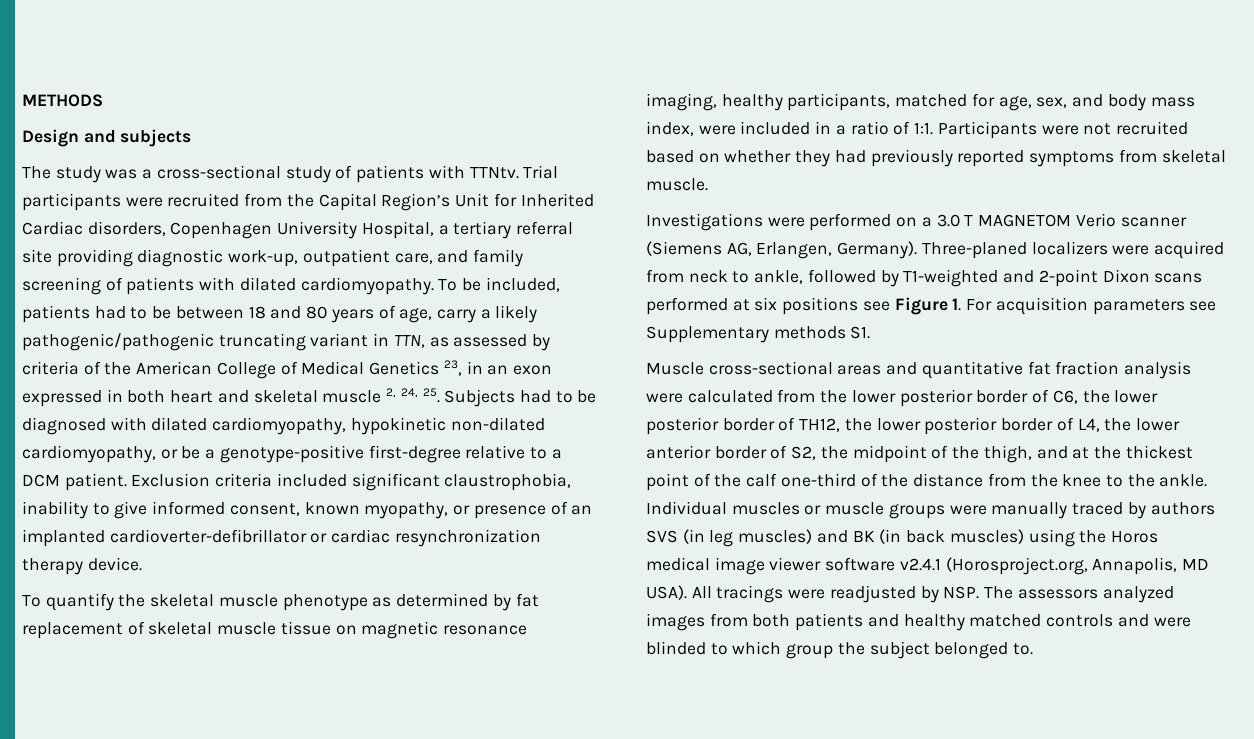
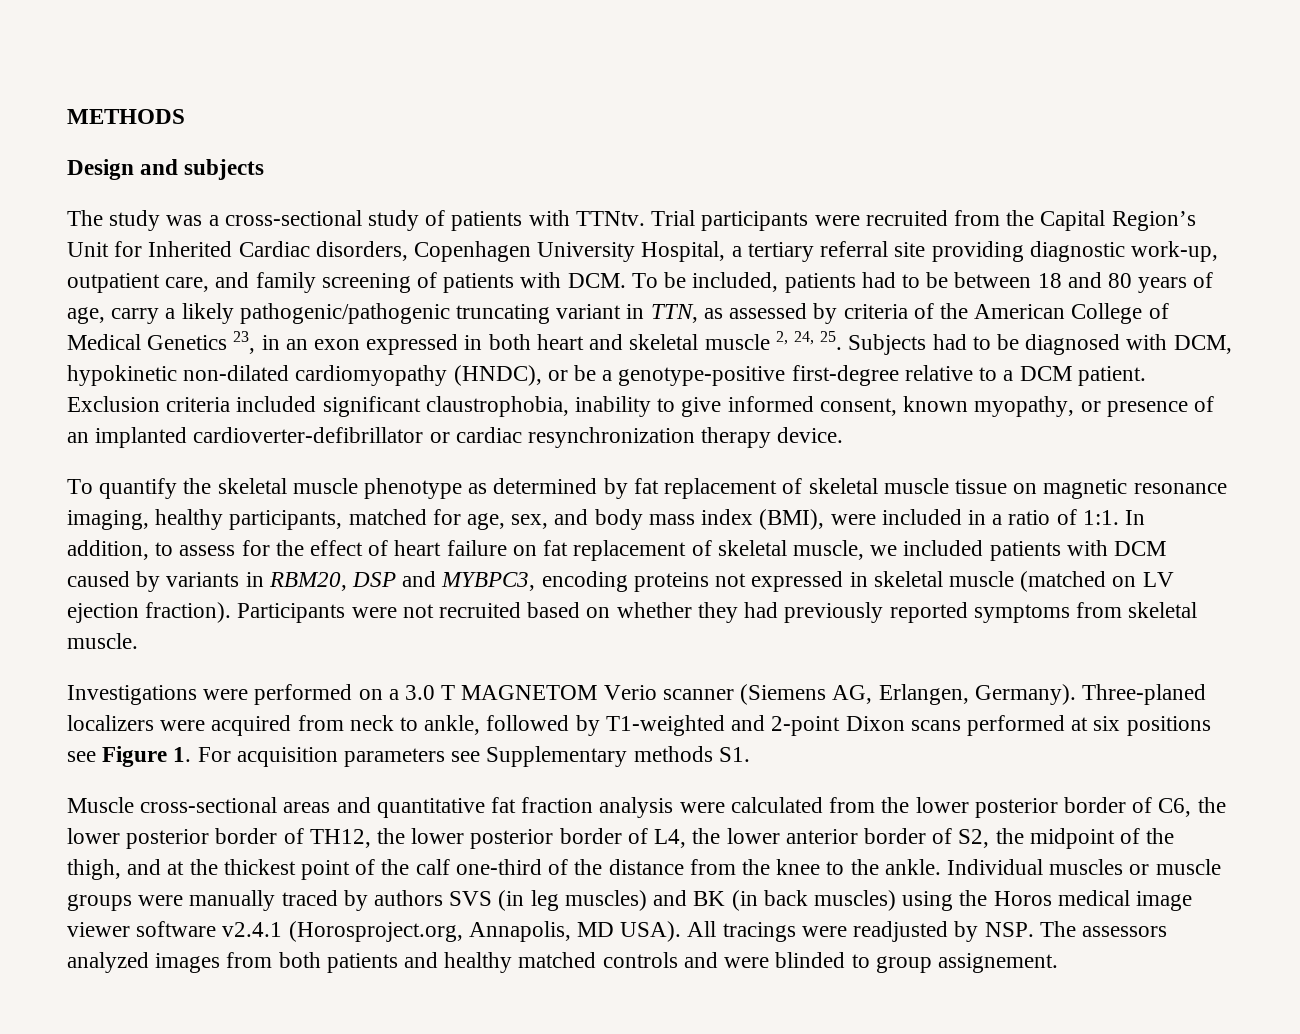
- Trial participants were recruited from the Capital Region’s Unit for Inherited Cardiac disorders, Copenhagen University Hospital, a tertiary referral site providing diagnostic work-up, outpatient care, and family screening of patients with dilated cardiomyopathy. To be included, patients had to be between 18 and 80 years of age, carry a likely pathogenic/pathogenic truncating variant in TTN, as assessed by criteria of the American College of Medical Genetics 23, in an exon expressed in both heart and skeletal muscle 2, 24, 25. Subjects had to be diagnosed with dilated cardiomyopathy, hypokinetic non-dilated cardiomyopathy, or be a genotype-positive first-degree relative to a DCM patient.
+ Trial participants were recruited from the Capital Region’s Unit for Inherited Cardiac disorders, Copenhagen University Hospital, a tertiary referral site providing diagnostic work-up, outpatient care, and family screening of patients with DCM. To be included, patients had to be between 18 and 80 years of age, carry a likely pathogenic/pathogenic truncating variant in TTN, as assessed by criteria of the American College of Medical Genetics 23, in an exon expressed in both heart and skeletal muscle 2, 24, 25. Subjects had to be diagnosed with DCM, hypokinetic non-dilated cardiomyopathy (HNDC), or be a genotype-positive first-degree relative to a DCM patient.
- To quantify the skeletal muscle phenotype as determined by fat replacement of skeletal muscle tissue on magnetic resonance imaging, healthy participants, matched for age, sex, and body mass index, were included in a ratio of 1:1.
+ To quantify the skeletal muscle phenotype as determined by fat replacement of skeletal muscle tissue on magnetic resonance imaging, healthy participants, matched for age, sex, and body mass index (BMI), were included in a ratio of 1:1.
+ In addition, to assess for the effect of heart failure on fat replacement of skeletal muscle, we included patients with DCM caused by variants in RBM20, DSP and MYBPC3, encoding proteins not expressed in skeletal muscle (matched on LV ejection fraction).
- All tracings were readjusted by NSP. The assessors analyzed images from both patients and healthy matched controls and were blinded to which group the subject belonged to.
+ All tracings were readjusted by NSP. The assessors analyzed images from both patients and healthy matched controls and were blinded to group assignement.

